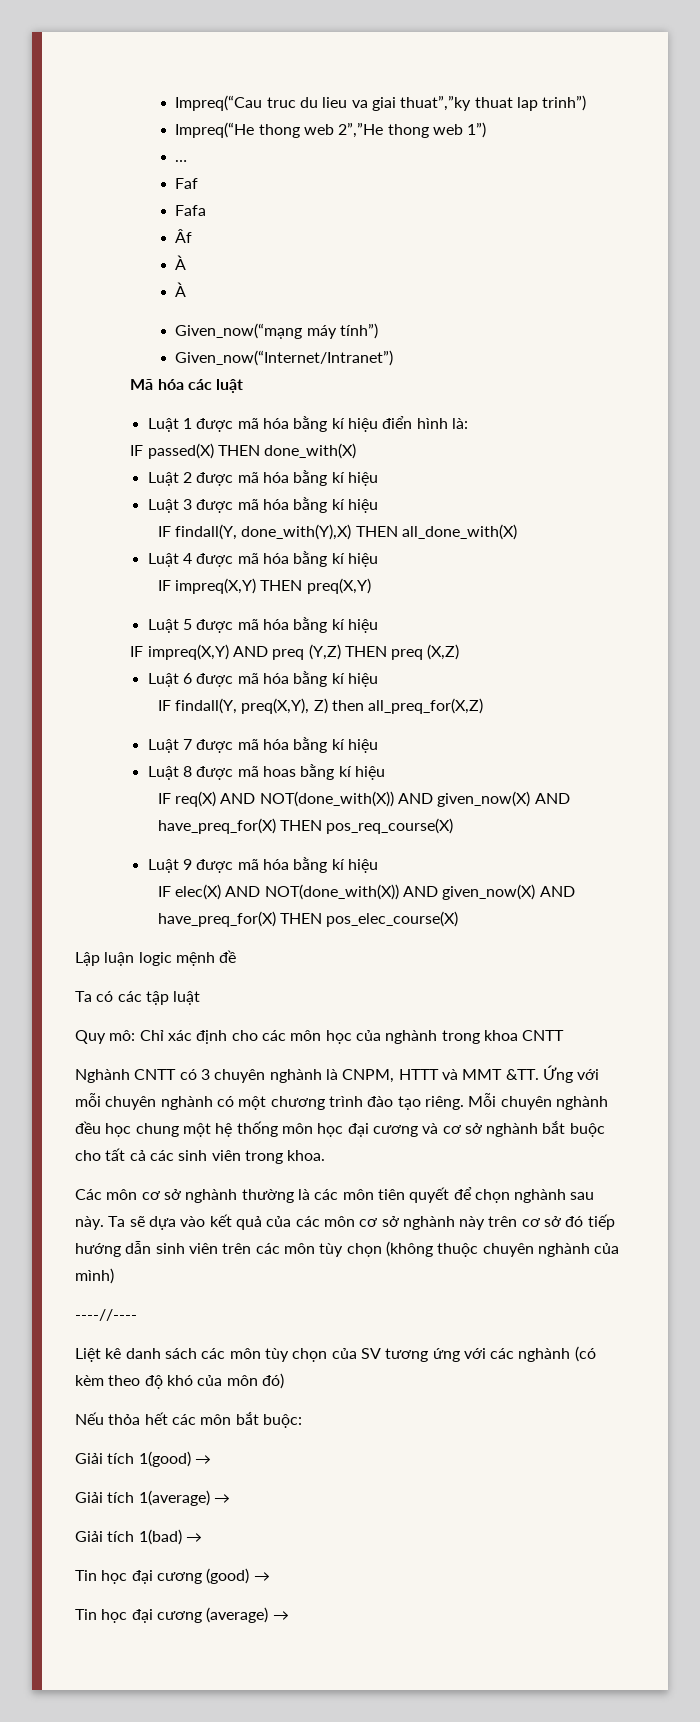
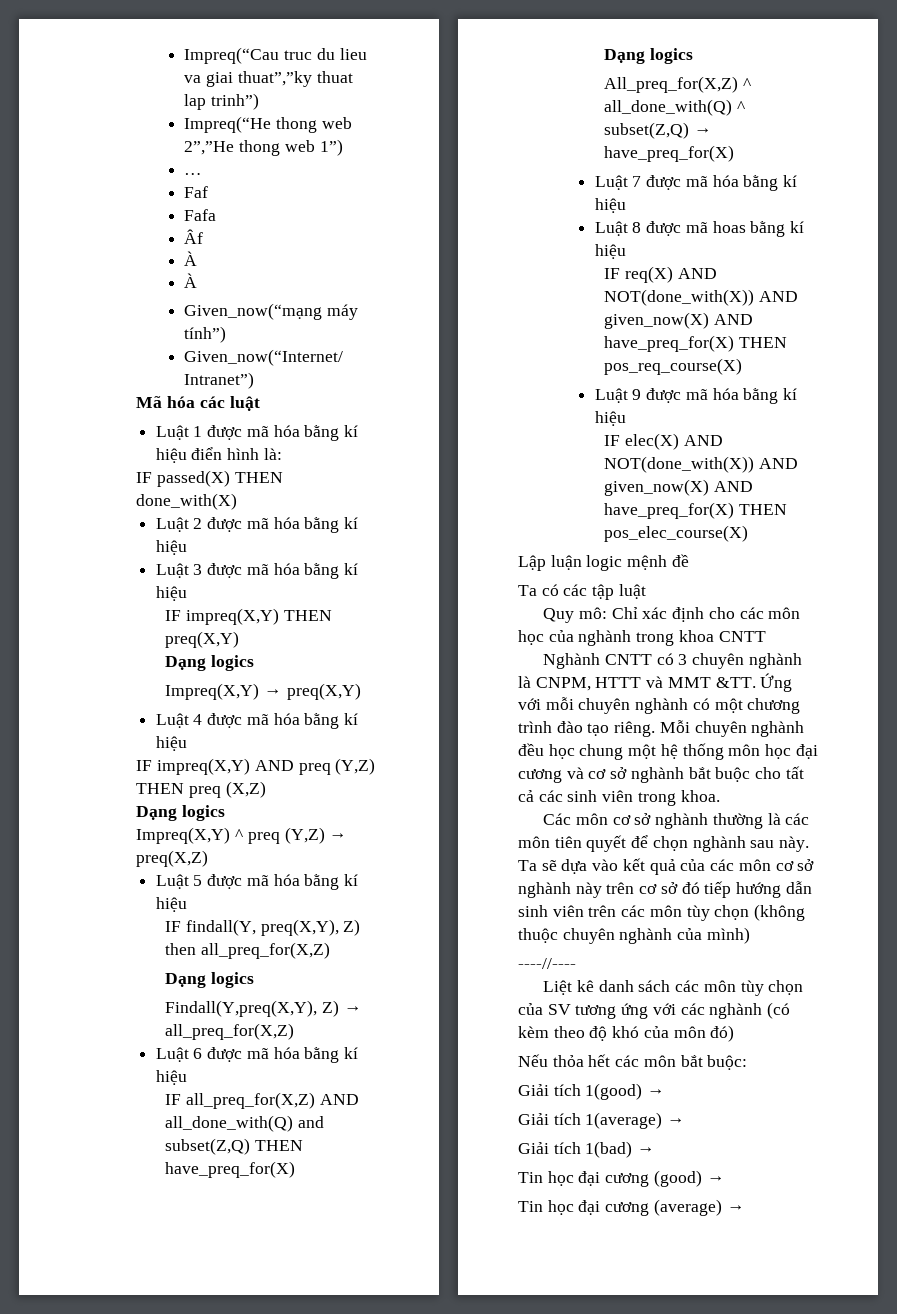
- IF findall(Y, done_with(Y),X) THEN all_done_with(X)
- Luật 4 được mã hóa bằng kí hiệu
  IF impreq(X,Y) THEN preq(X,Y)
- Luật 5 được mã hóa bằng kí hiệu
+ Dạng logics
+ Impreq(X,Y) → preq(X,Y)
+ Luật 4 được mã hóa bằng kí hiệu
  IF impreq(X,Y) AND preq (Y,Z) THEN preq (X,Z)
- Luật 6 được mã hóa bằng kí hiệu
+ Dạng logics
+ Impreq(X,Y) ^ preq (Y,Z) → preq(X,Z)
+ Luật 5 được mã hóa bằng kí hiệu
  IF findall(Y, preq(X,Y), Z) then all_preq_for(X,Z)
+ Dạng logics
+ Findall(Y,preq(X,Y), Z) → all_preq_for(X,Z)
+ Luật 6 được mã hóa bằng kí hiệu
+ IF all_preq_for(X,Z) AND all_done_with(Q) and subset(Z,Q) THEN have_preq_for(X)
+ Dạng logics
+ All_preq_for(X,Z) ^ all_done_with(Q) ^ subset(Z,Q) → have_preq_for(X)

